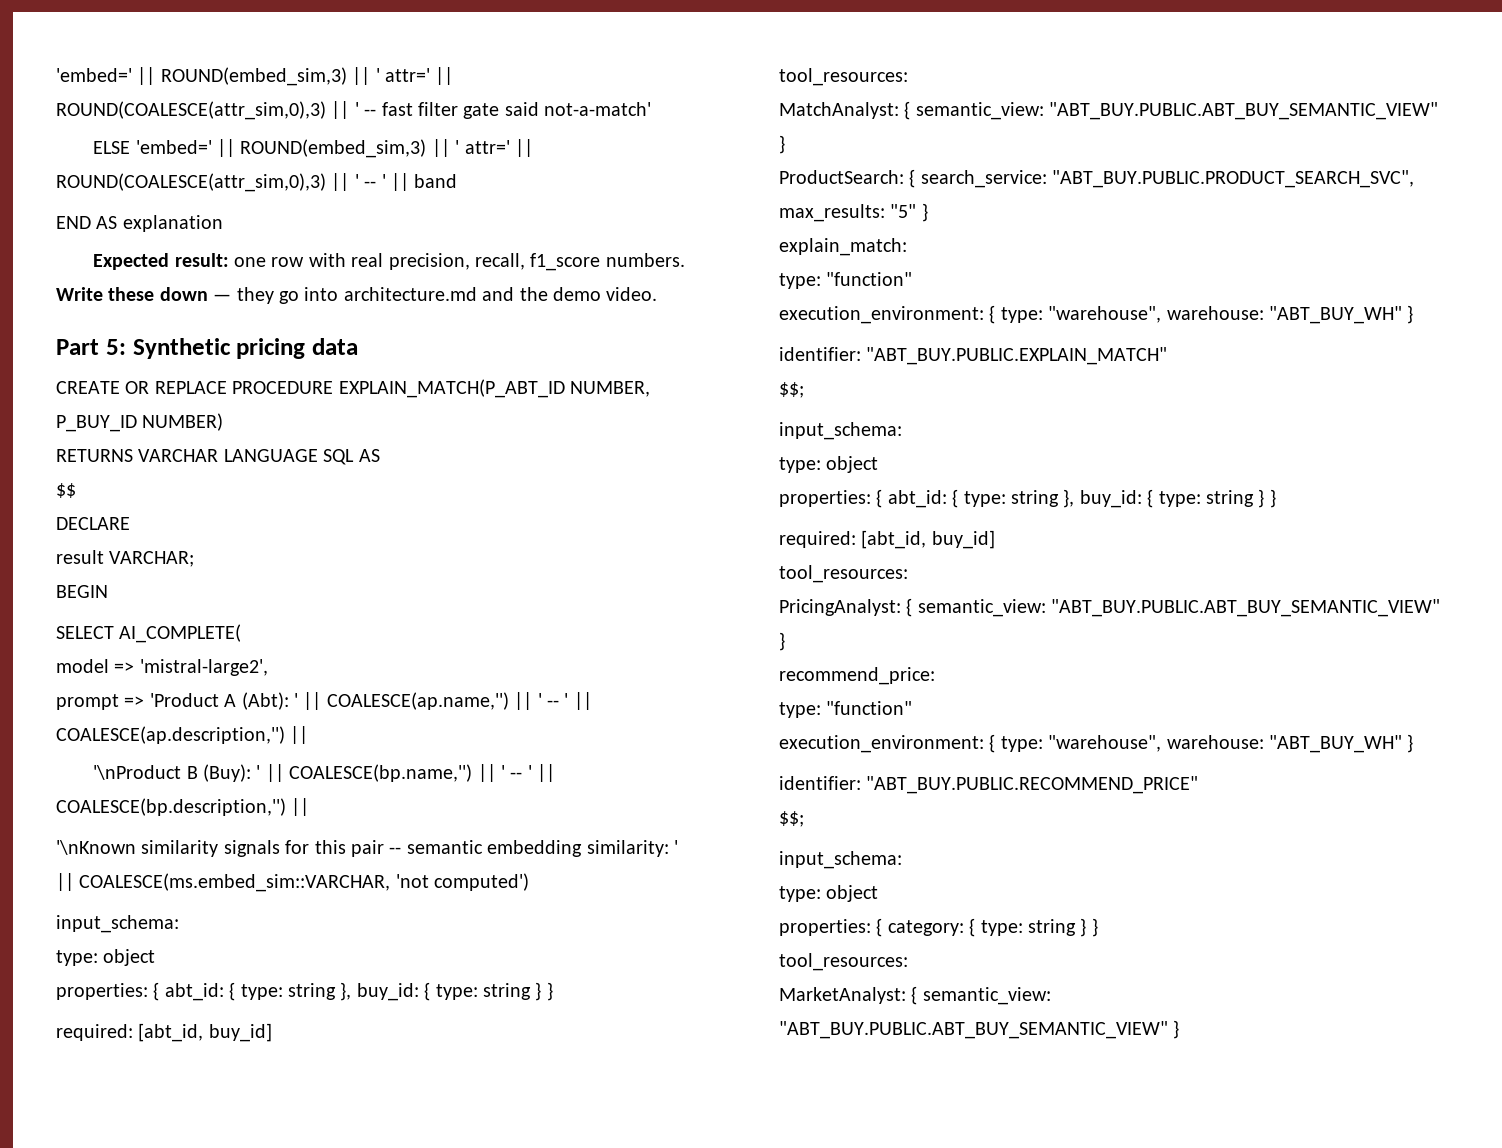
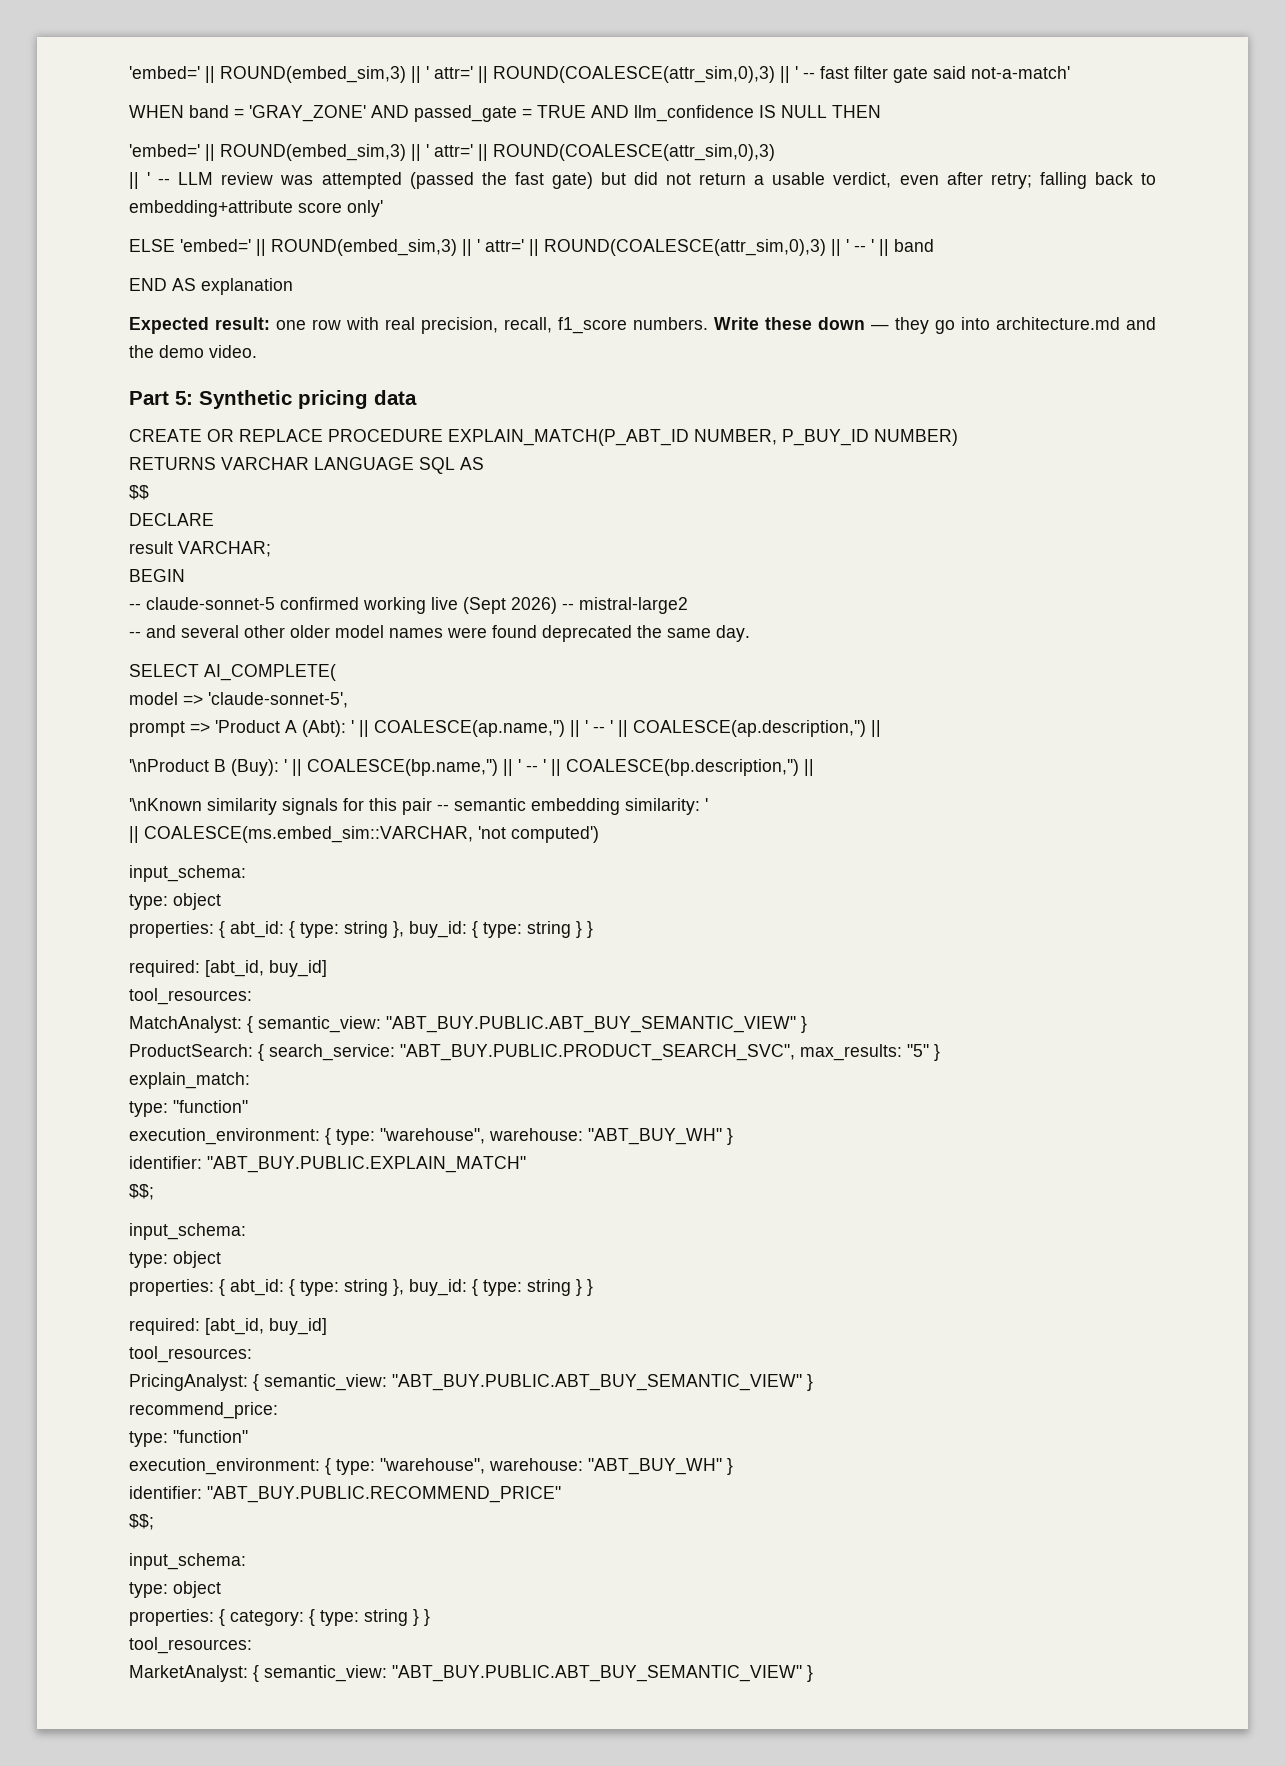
+ WHEN band = 'GRAY_ZONE' AND passed_gate = TRUE AND llm_confidence IS NULL THEN
+ 'embed=' || ROUND(embed_sim,3) || ' attr=' || ROUND(COALESCE(attr_sim,0),3)
+ || ' -- LLM review was attempted (passed the fast gate) but did not return a usable verdict, even after retry; falling back to embedding+attribute score only'
+ -- claude-sonnet-5 confirmed working live (Sept 2026) -- mistral-large2
+ -- and several other older model names were found deprecated the same day.
- model => 'mistral-large2',
+ model => 'claude-sonnet-5',

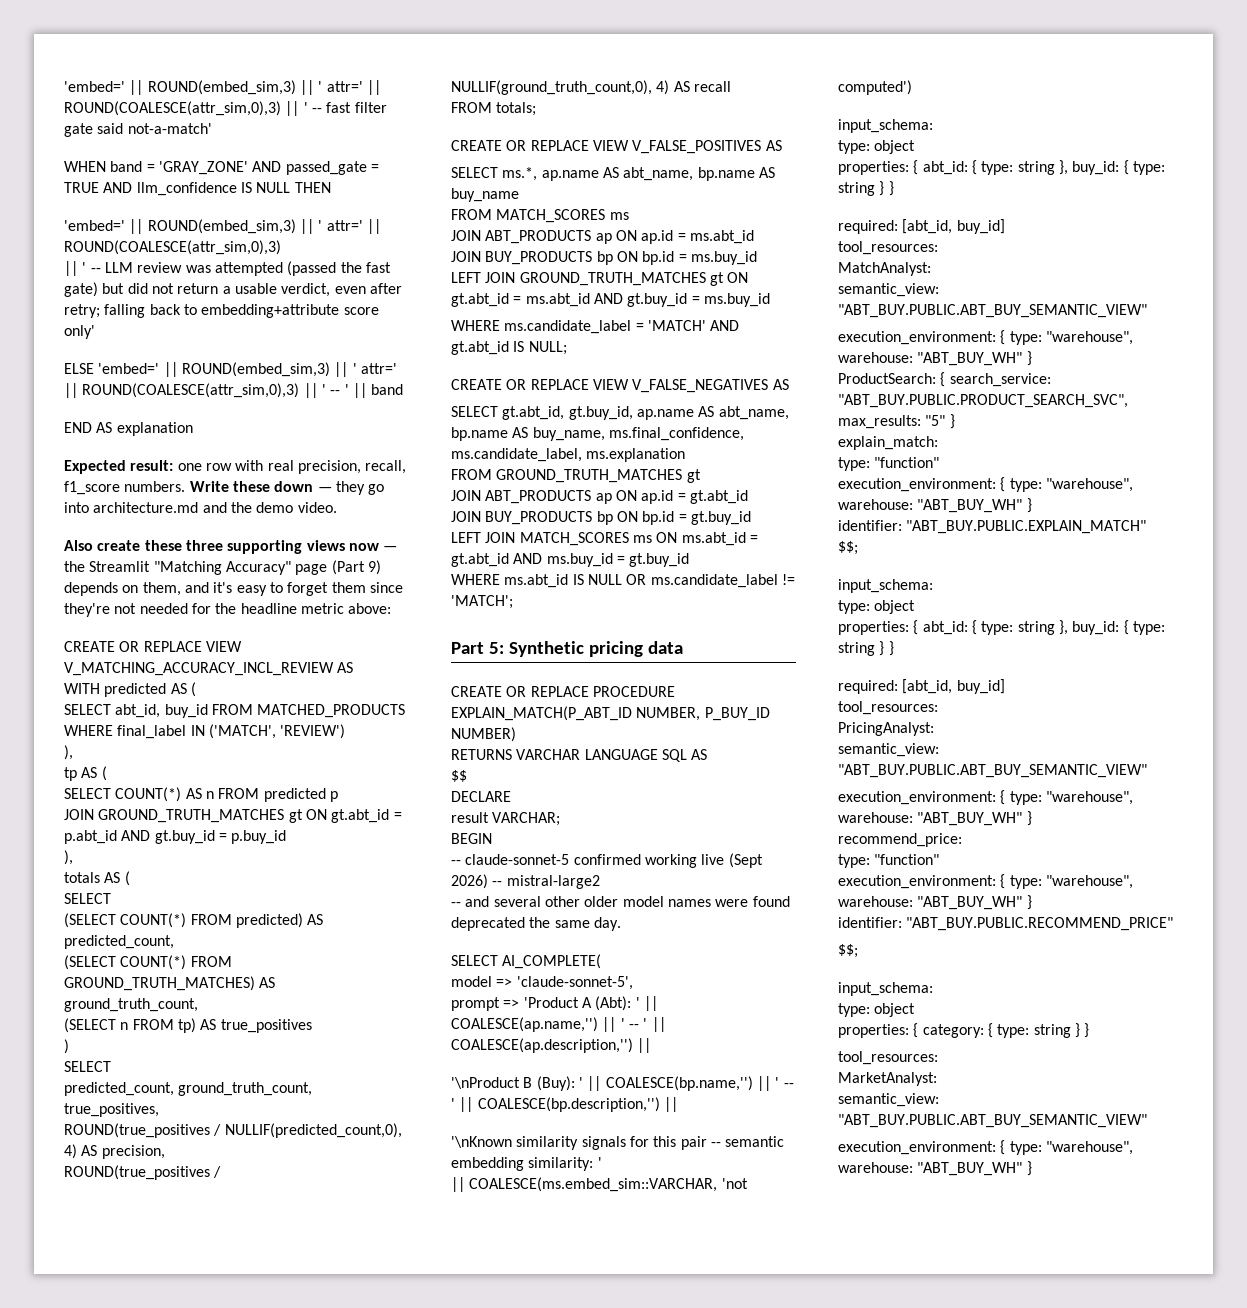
+ Also create these three supporting views now — the Streamlit "Matching Accuracy" page (Part 9) depends on them, and it's easy to forget them since they're not needed for the headline metric above:
+ CREATE OR REPLACE VIEW V_MATCHING_ACCURACY_INCL_REVIEW AS
+ WITH predicted AS (
+ SELECT abt_id, buy_id FROM MATCHED_PRODUCTS WHERE final_label IN ('MATCH', 'REVIEW')
+ ),
+ tp AS (
+ SELECT COUNT(*) AS n FROM predicted p
+ JOIN GROUND_TRUTH_MATCHES gt ON gt.abt_id = p.abt_id AND gt.buy_id = p.buy_id
+ ),
+ totals AS (
+ SELECT
+ (SELECT COUNT(*) FROM predicted) AS predicted_count,
+ (SELECT COUNT(*) FROM GROUND_TRUTH_MATCHES) AS ground_truth_count,
+ (SELECT n FROM tp) AS true_positives
+ )
+ SELECT
+ predicted_count, ground_truth_count, true_positives,
+ ROUND(true_positives / NULLIF(predicted_count,0), 4) AS precision,
+ ROUND(true_positives / NULLIF(ground_truth_count,0), 4) AS recall
+ FROM totals;
+ CREATE OR REPLACE VIEW V_FALSE_POSITIVES AS
+ SELECT ms.*, ap.name AS abt_name, bp.name AS buy_name
+ FROM MATCH_SCORES ms
+ JOIN ABT_PRODUCTS ap ON ap.id = ms.abt_id
+ JOIN BUY_PRODUCTS bp ON bp.id = ms.buy_id
+ LEFT JOIN GROUND_TRUTH_MATCHES gt ON gt.abt_id = ms.abt_id AND gt.buy_id = ms.buy_id
+ WHERE ms.candidate_label = 'MATCH' AND gt.abt_id IS NULL;
+ CREATE OR REPLACE VIEW V_FALSE_NEGATIVES AS
+ SELECT gt.abt_id, gt.buy_id, ap.name AS abt_name, bp.name AS buy_name, ms.final_confidence, ms.candidate_label, ms.explanation
+ FROM GROUND_TRUTH_MATCHES gt
+ JOIN ABT_PRODUCTS ap ON ap.id = gt.abt_id
+ JOIN BUY_PRODUCTS bp ON bp.id = gt.buy_id
+ LEFT JOIN MATCH_SCORES ms ON ms.abt_id = gt.abt_id AND ms.buy_id = gt.buy_id
+ WHERE ms.abt_id IS NULL OR ms.candidate_label != 'MATCH';
- MatchAnalyst: { semantic_view: "ABT_BUY.PUBLIC.ABT_BUY_SEMANTIC_VIEW" }
+ MatchAnalyst:
+ semantic_view: "ABT_BUY.PUBLIC.ABT_BUY_SEMANTIC_VIEW"
+ execution_environment: { type: "warehouse", warehouse: "ABT_BUY_WH" }
- PricingAnalyst: { semantic_view: "ABT_BUY.PUBLIC.ABT_BUY_SEMANTIC_VIEW" }
+ PricingAnalyst:
+ semantic_view: "ABT_BUY.PUBLIC.ABT_BUY_SEMANTIC_VIEW"
+ execution_environment: { type: "warehouse", warehouse: "ABT_BUY_WH" }
- MarketAnalyst: { semantic_view: "ABT_BUY.PUBLIC.ABT_BUY_SEMANTIC_VIEW" }
+ MarketAnalyst:
+ semantic_view: "ABT_BUY.PUBLIC.ABT_BUY_SEMANTIC_VIEW"
+ execution_environment: { type: "warehouse", warehouse: "ABT_BUY_WH" }

